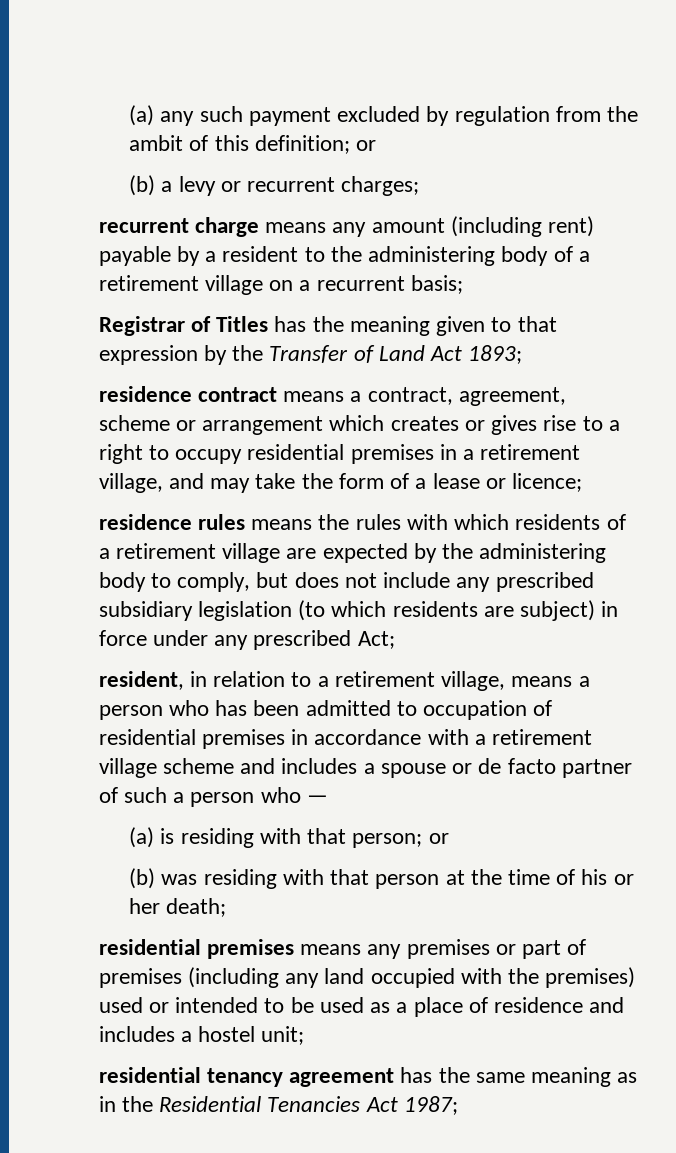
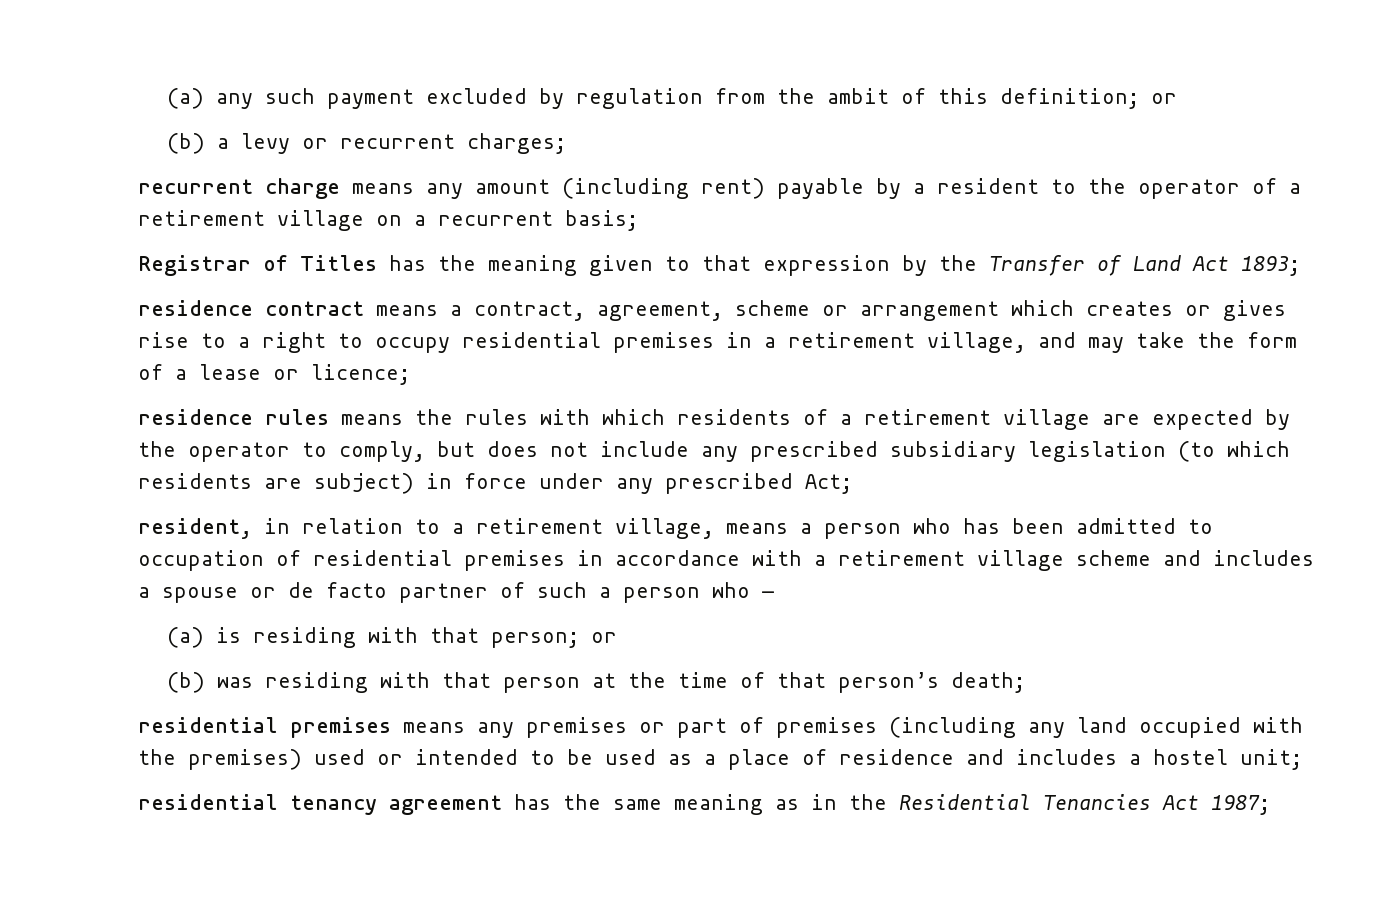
- recurrent charge means any amount (including rent) payable by a resident to the administering body of a retirement village on a recurrent basis;
+ recurrent charge means any amount (including rent) payable by a resident to the operator of a retirement village on a recurrent basis;
- residence rules means the rules with which residents of a retirement village are expected by the administering body to comply, but does not include any prescribed subsidiary legislation (to which residents are subject) in force under any prescribed Act;
+ residence rules means the rules with which residents of a retirement village are expected by the operator to comply, but does not include any prescribed subsidiary legislation (to which residents are subject) in force under any prescribed Act;
- (b) was residing with that person at the time of his or her death;
+ (b) was residing with that person at the time of that person’s death;

